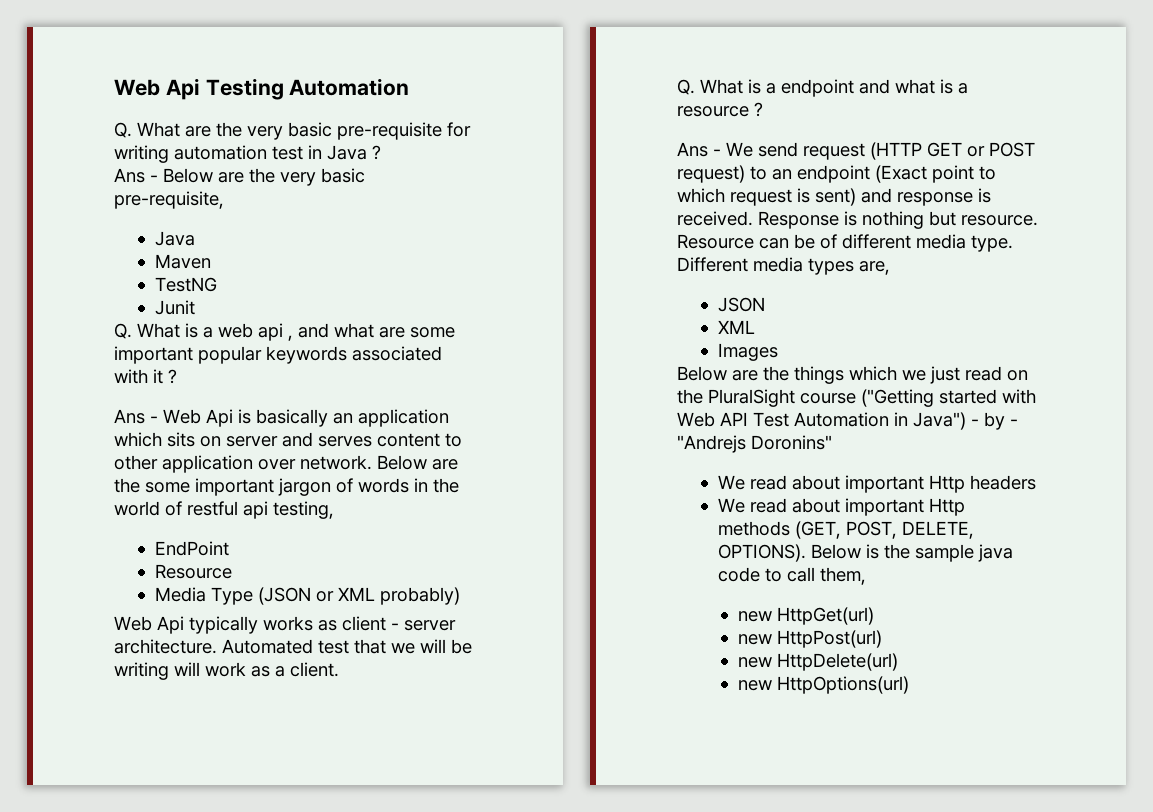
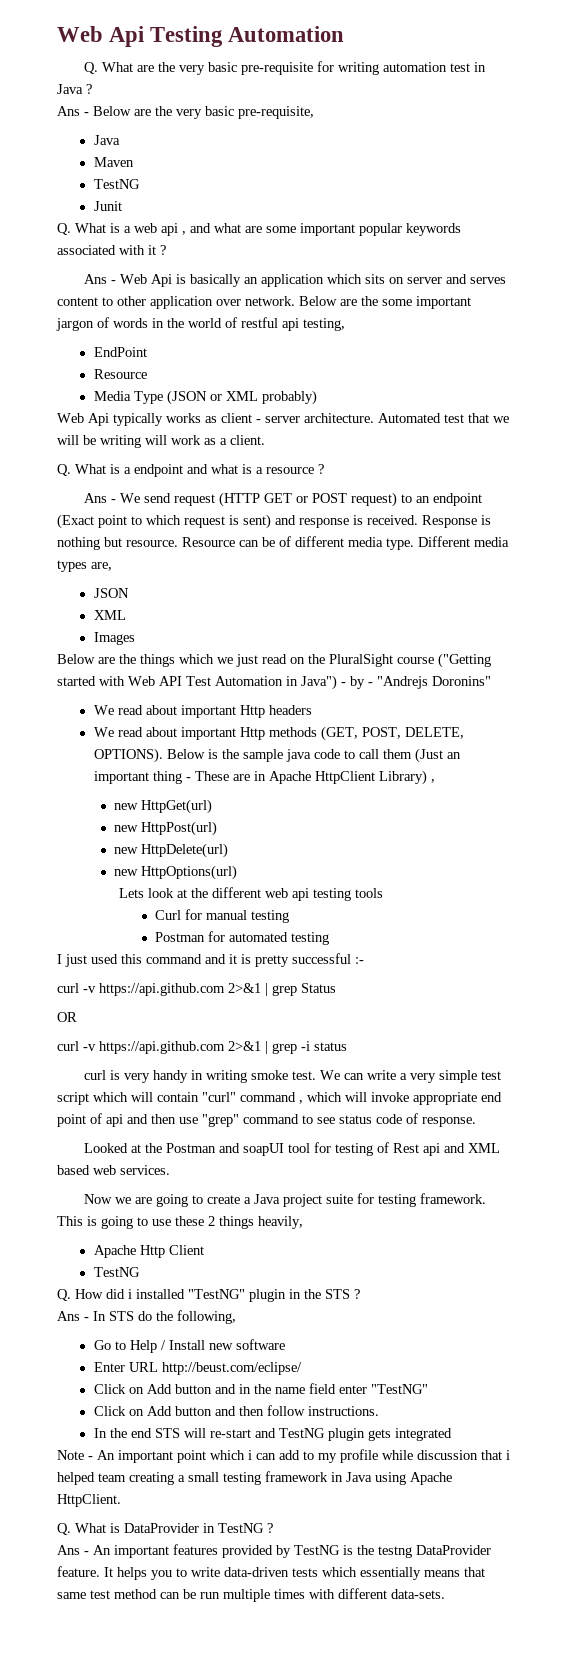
- Below is the sample java code to call them,
+ Below is the sample java code to call them (Just an important thing - These are in Apache HttpClient Library) ,
+ Lets look at the different web api testing tools
+ Curl for manual testing
+ Postman for automated testing
+ I just used this command and it is pretty successful :-
+ curl -v https://api.github.com 2>&1 | grep Status
+ OR
+ curl -v https://api.github.com 2>&1 | grep -i status
+ curl is very handy in writing smoke test. We can write a very simple test script which will contain "curl" command , which will invoke appropriate end point of api and then use "grep" command to see status code of response.
+ Looked at the Postman and soapUI tool for testing of Rest api and XML based web services.
+ Now we are going to create a Java project suite for testing framework. This is going to use these 2 things heavily,
+ Apache Http Client
+ TestNG
+ Q. How did i installed "TestNG" plugin in the STS ?
+ Ans - In STS do the following,
+ Go to Help / Install new software
+ Enter URL http://beust.com/eclipse/
+ Click on Add button and in the name field enter "TestNG"
+ Click on Add button and then follow instructions.
+ In the end STS will re-start and TestNG plugin gets integrated
+ Note - An important point which i can add to my profile while discussion that i helped team creating a small testing framework in Java using Apache HttpClient.
+ Q. What is DataProvider in TestNG ?
+ Ans - An important features provided by TestNG is the testng DataProvider feature. It helps you to write data-driven tests which essentially means that same test method can be run multiple times with different data-sets.

